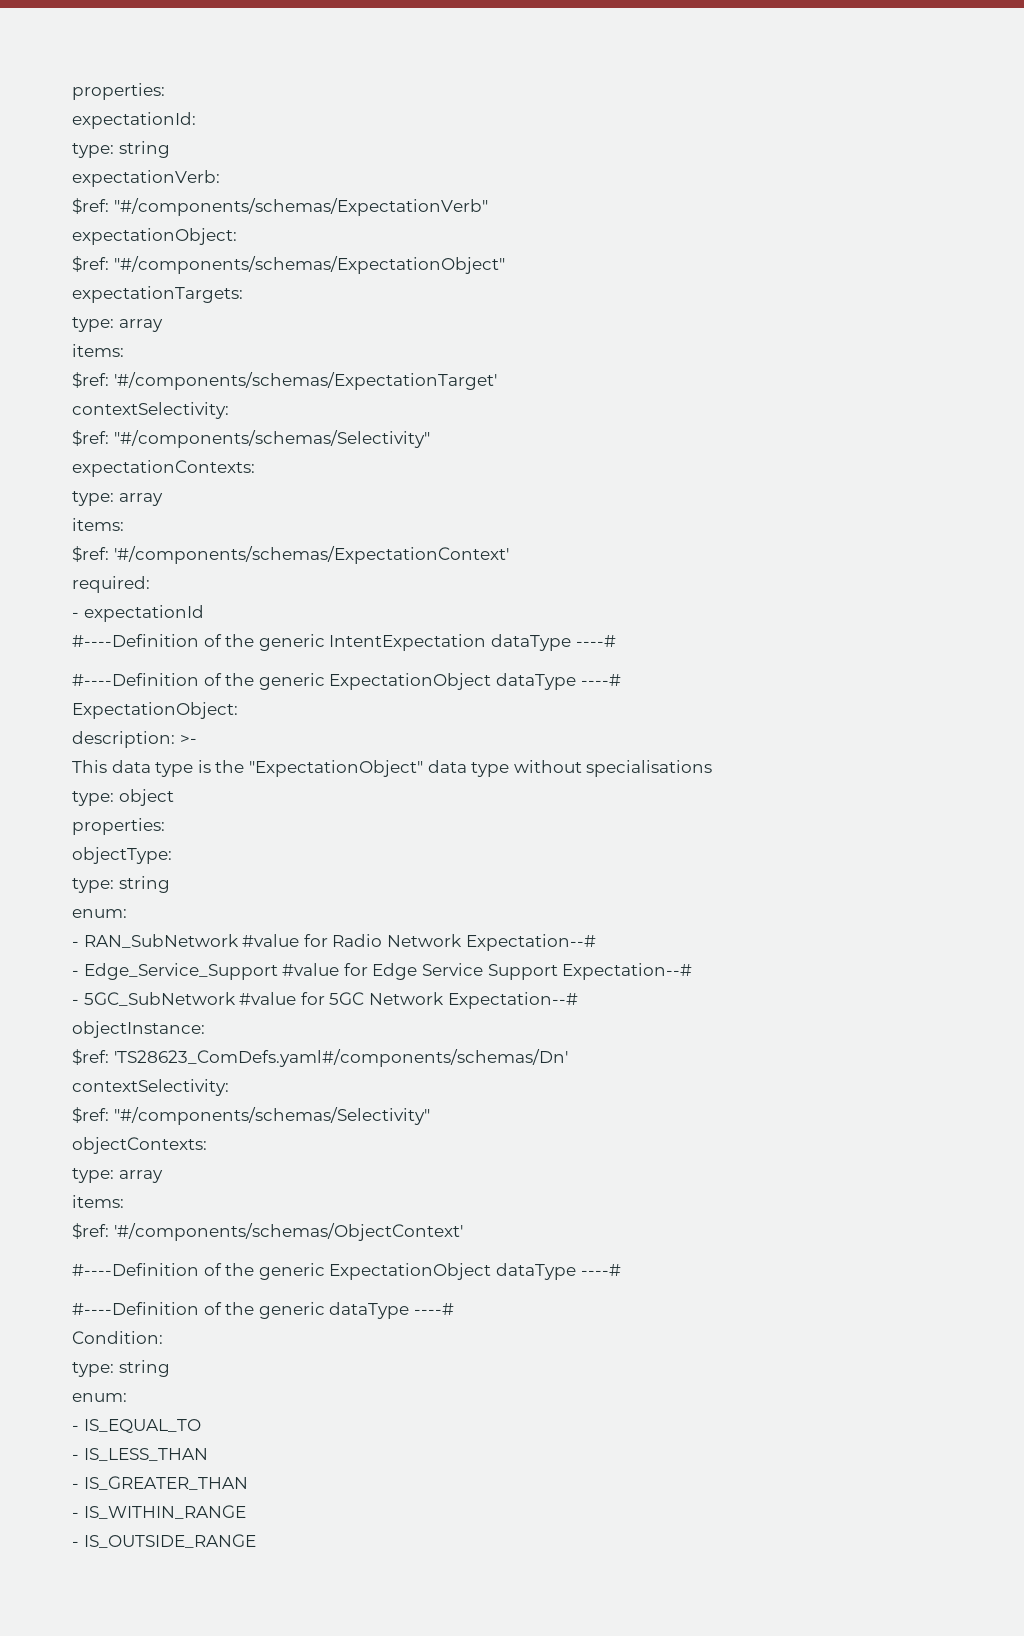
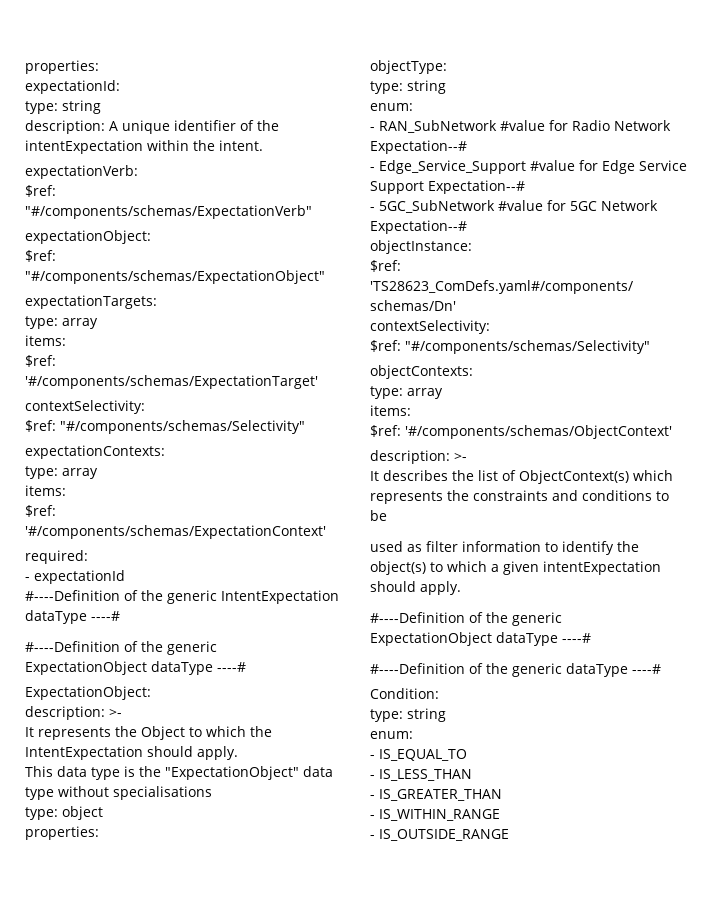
+ description: A unique identifier of the intentExpectation within the intent.
+ It represents the Object to which the IntentExpectation should apply.
  $ref: '#/components/schemas/ObjectContext'
+ description: >-
+ It describes the list of ObjectContext(s) which represents the constraints and conditions to be
+ used as filter information to identify the object(s) to which a given intentExpectation should apply.

